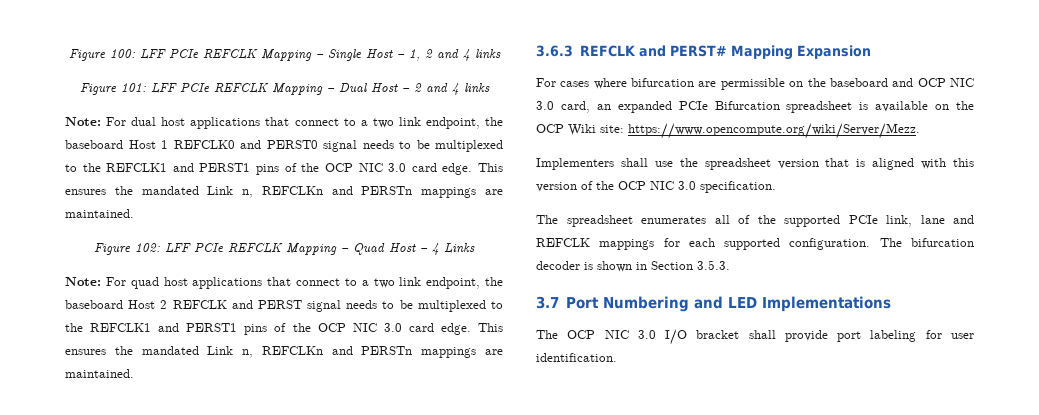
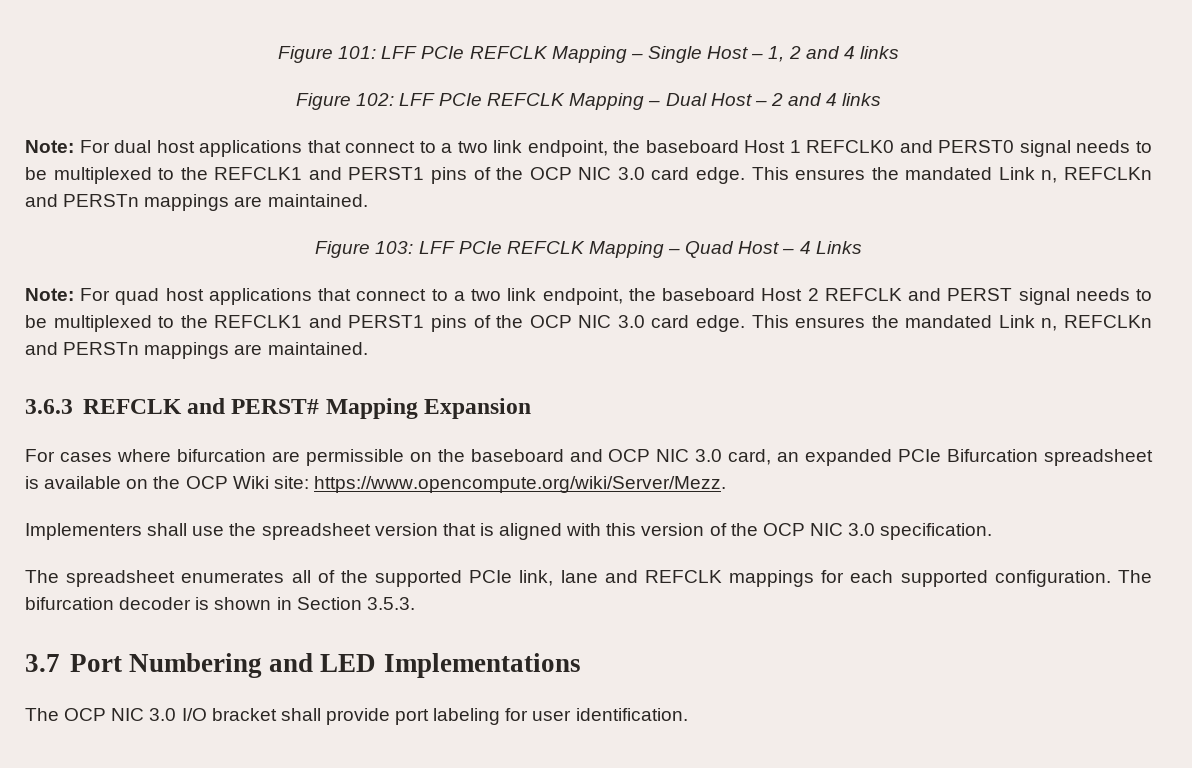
- Figure 100: LFF PCIe REFCLK Mapping – Single Host – 1, 2 and 4 links
+ Figure 101: LFF PCIe REFCLK Mapping – Single Host – 1, 2 and 4 links
- Figure 101: LFF PCIe REFCLK Mapping – Dual Host – 2 and 4 links
+ Figure 102: LFF PCIe REFCLK Mapping – Dual Host – 2 and 4 links
- Figure 102: LFF PCIe REFCLK Mapping – Quad Host – 4 Links
+ Figure 103: LFF PCIe REFCLK Mapping – Quad Host – 4 Links

